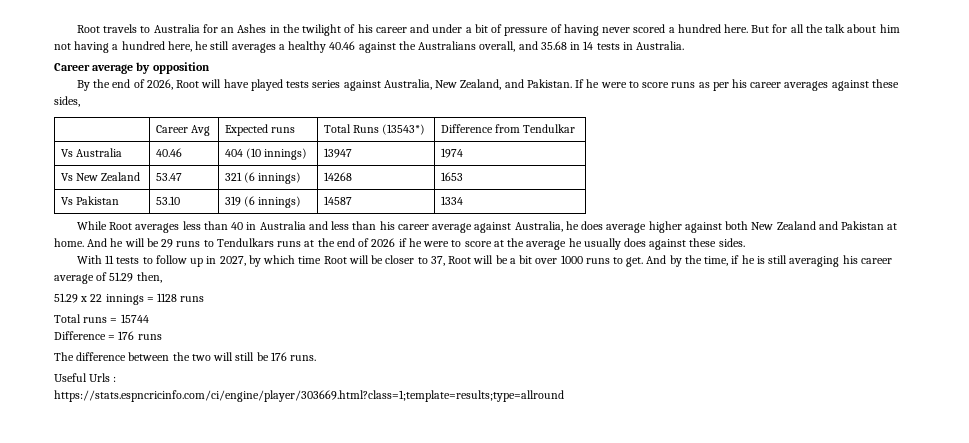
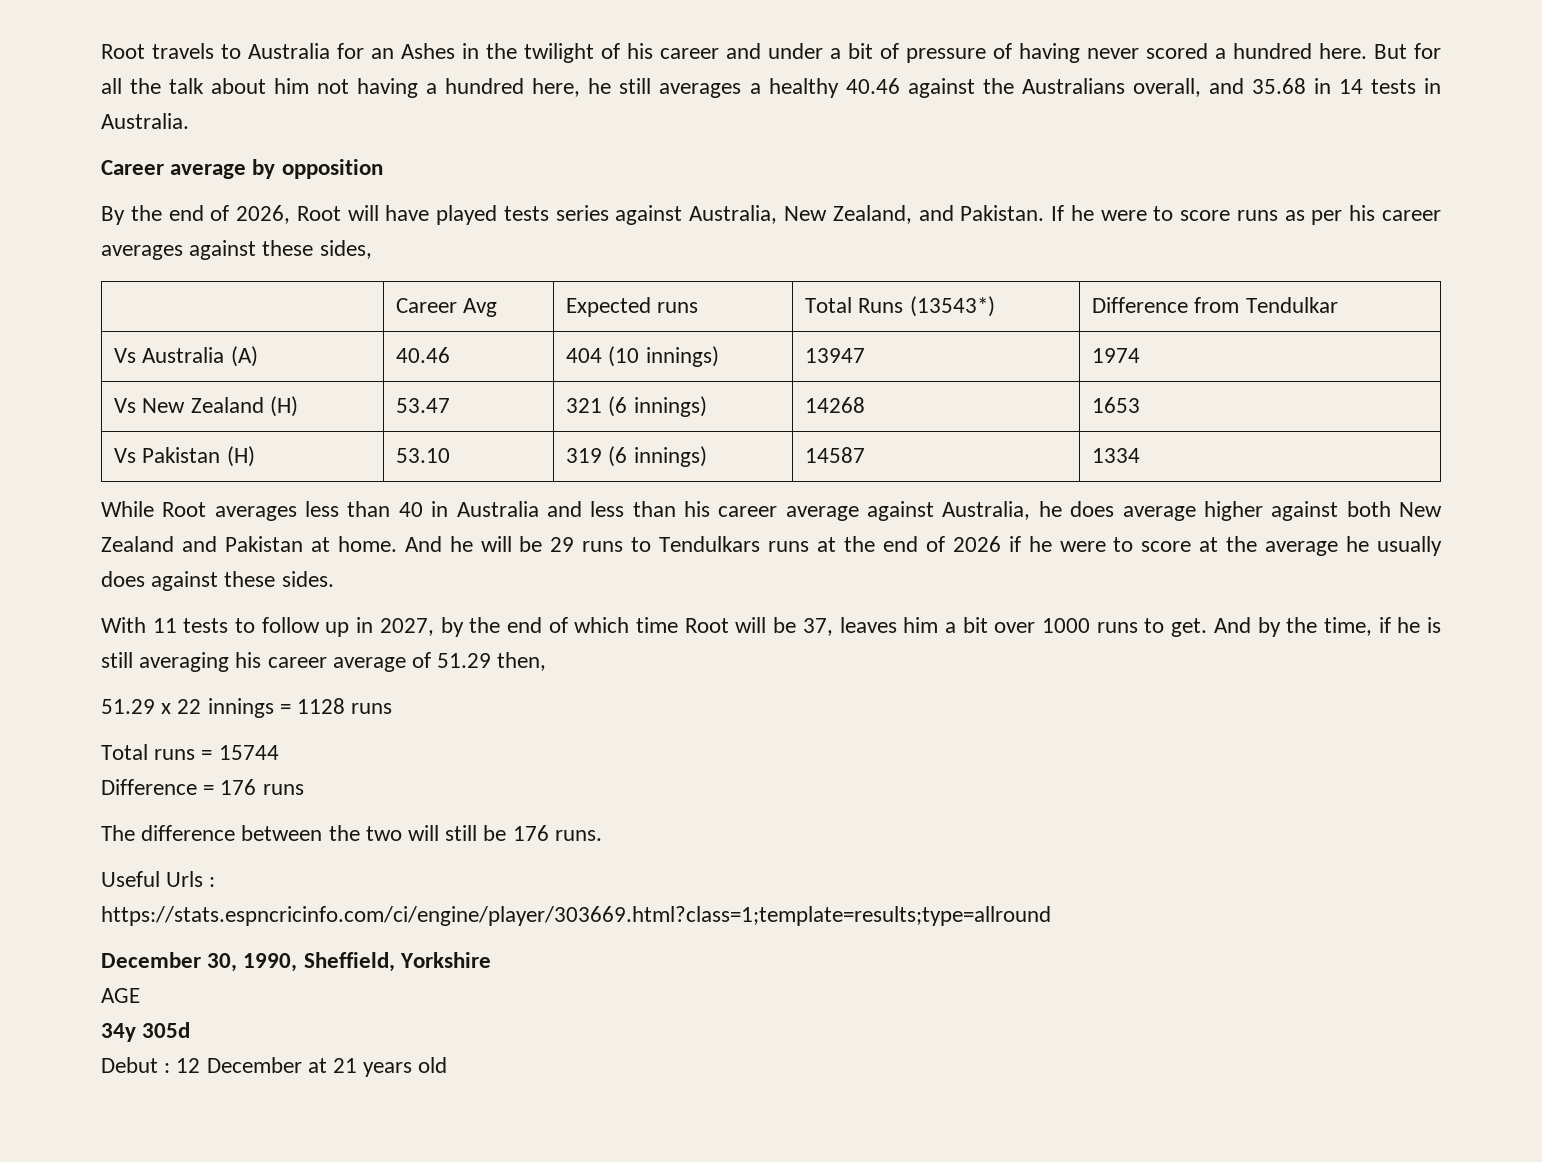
- Vs Australia | 40.46 | 404 (10 innings) | 13947 | 1974
+ Vs Australia (A) | 40.46 | 404 (10 innings) | 13947 | 1974
- Vs New Zealand | 53.47 | 321 (6 innings) | 14268 | 1653
+ Vs New Zealand (H) | 53.47 | 321 (6 innings) | 14268 | 1653
- Vs Pakistan | 53.10 | 319 (6 innings) | 14587 | 1334
+ Vs Pakistan (H) | 53.10 | 319 (6 innings) | 14587 | 1334
- With 11 tests to follow up in 2027, by which time Root will be closer to 37, Root will be a bit over 1000 runs to get.
+ With 11 tests to follow up in 2027, by the end of which time Root will be 37, leaves him a bit over 1000 runs to get.
+ December 30, 1990, Sheffield, Yorkshire
+ AGE
+ 34y 305d
+ Debut : 12 December at 21 years old

